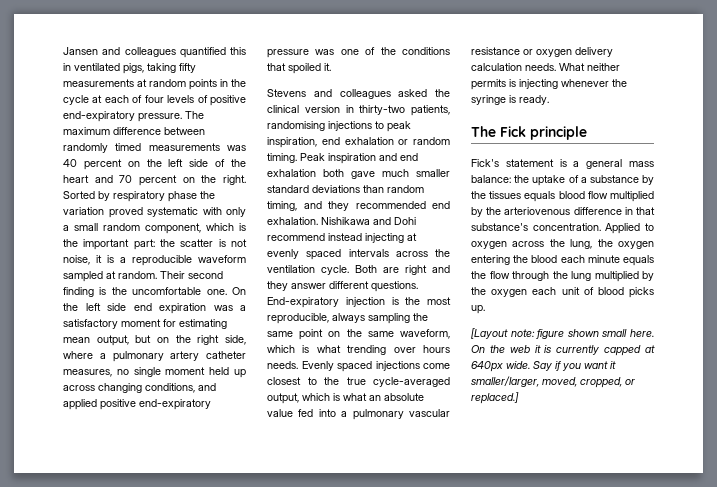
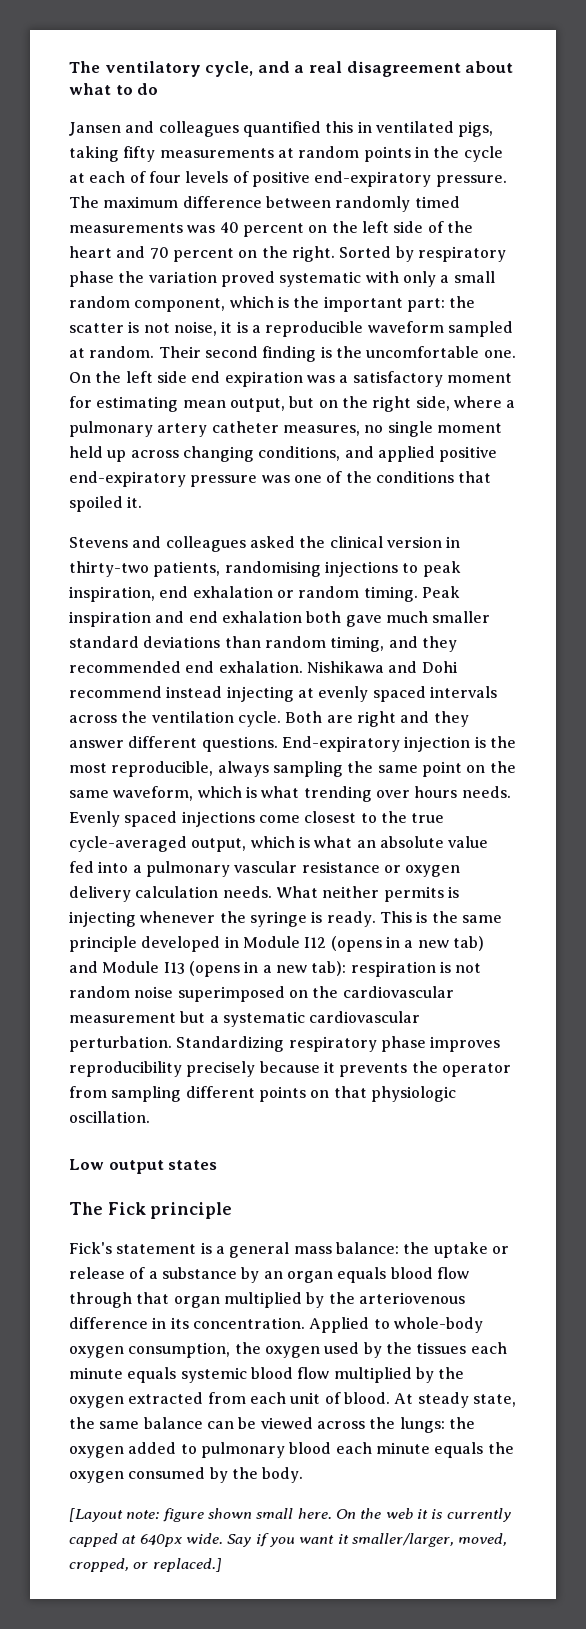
+ The ventilatory cycle, and a real disagreement about what to do
+ This is the same principle developed in Module I12 (opens in a new tab) and Module I13 (opens in a new tab): respiration is not random noise superimposed on the cardiovascular measurement but a systematic cardiovascular perturbation. Standardizing respiratory phase improves reproducibility precisely because it prevents the operator from sampling different points on that physiologic oscillation.
+ Low output states
- Fick's statement is a general mass balance: the uptake of a substance by the tissues equals blood flow multiplied by the arteriovenous difference in that substance's concentration.
+ Fick's statement is a general mass balance: the uptake or release of a substance by an organ equals blood flow through that organ multiplied by the arteriovenous difference in its concentration.
- Applied to oxygen across the lung, the oxygen entering the blood each minute equals the flow through the lung multiplied by the oxygen each unit of blood picks up.
+ Applied to whole-body oxygen consumption, the oxygen used by the tissues each minute equals systemic blood flow multiplied by the oxygen extracted from each unit of blood. At steady state, the same balance can be viewed across the lungs: the oxygen added to pulmonary blood each minute equals the oxygen consumed by the body.

